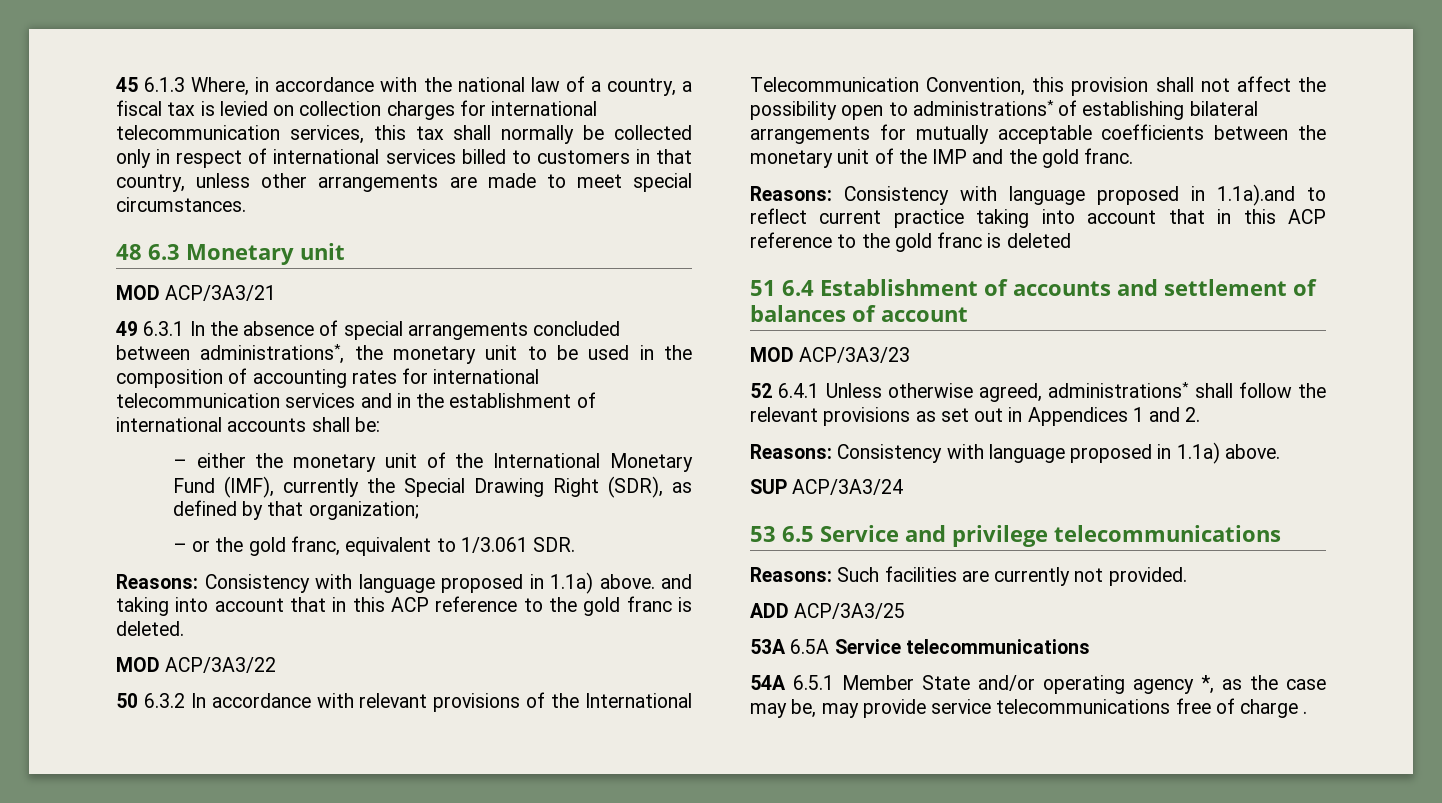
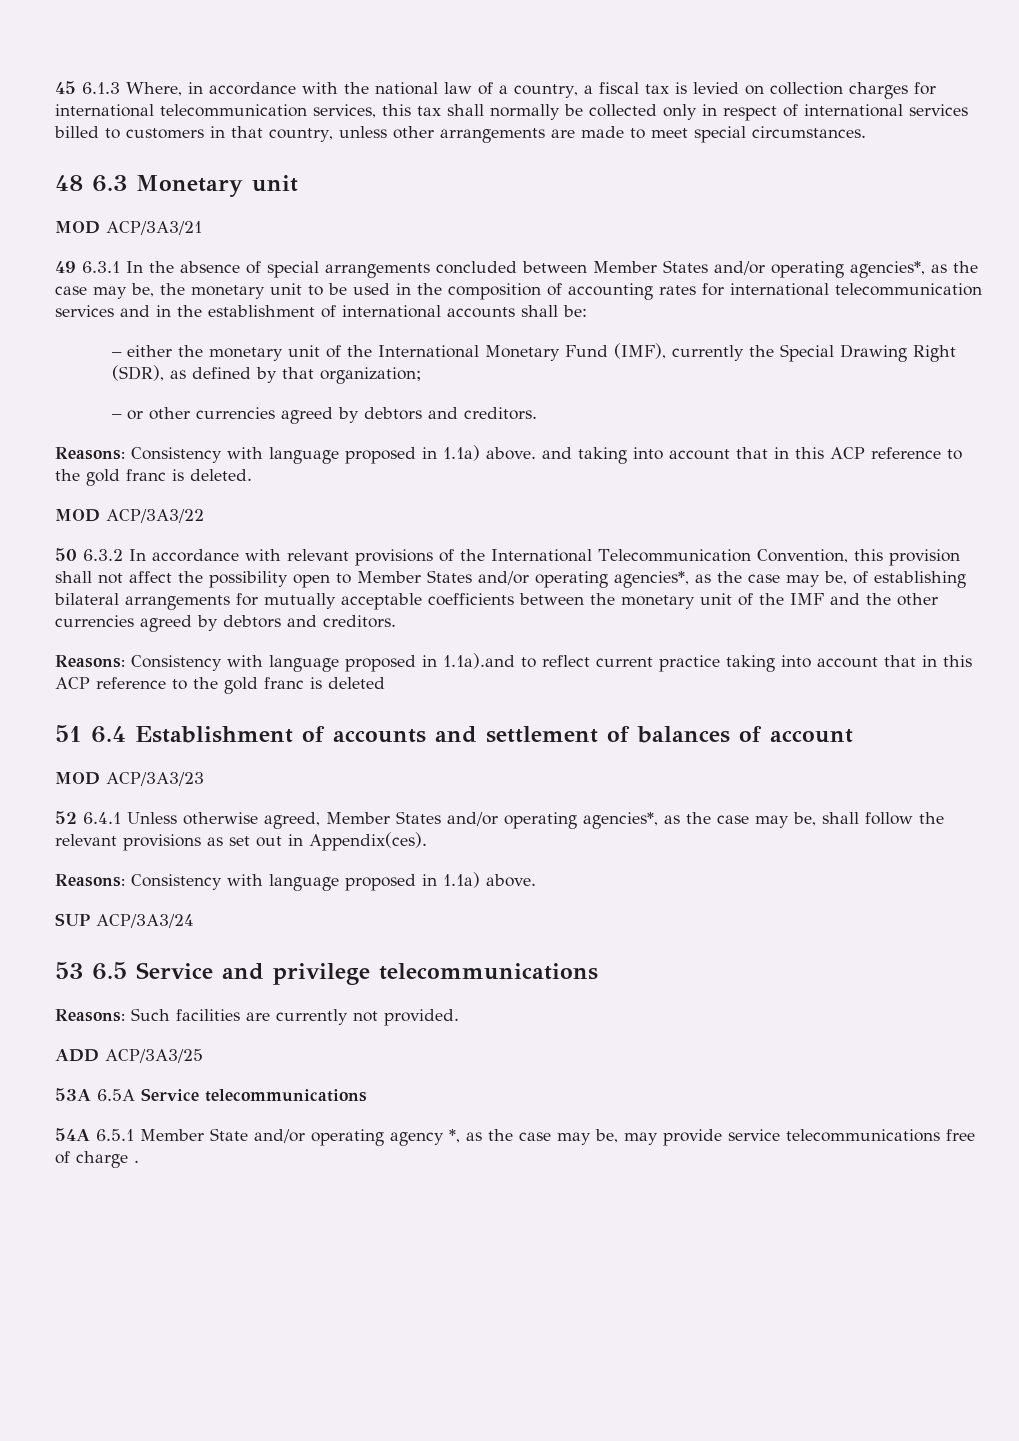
- 49 6.3.1 In the absence of special arrangements concluded between administrations*, the monetary unit to be used in the composition of accounting rates for international telecommunication services and in the establishment of international accounts shall be:
+ 49 6.3.1 In the absence of special arrangements concluded between Member States and/or operating agencies*, as the case may be, the monetary unit to be used in the composition of accounting rates for international telecommunication services and in the establishment of international accounts shall be:
- – or the gold franc, equivalent to 1/3.061 SDR.
+ – or other currencies agreed by debtors and creditors.
- 50 6.3.2 In accordance with relevant provisions of the International Telecommunication Convention, this provision shall not affect the possibility open to administrations* of establishing bilateral arrangements for mutually acceptable coefficients between the monetary unit of the IMP and the gold franc.
+ 50 6.3.2 In accordance with relevant provisions of the International Telecommunication Convention, this provision shall not affect the possibility open to Member States and/or operating agencies*, as the case may be, of establishing bilateral arrangements for mutually acceptable coefficients between the monetary unit of the IMF and the other currencies agreed by debtors and creditors.
- 52 6.4.1 Unless otherwise agreed, administrations* shall follow the relevant provisions as set out in Appendices 1 and 2.
+ 52 6.4.1 Unless otherwise agreed, Member States and/or operating agencies*, as the case may be, shall follow the relevant provisions as set out in Appendix(ces).

